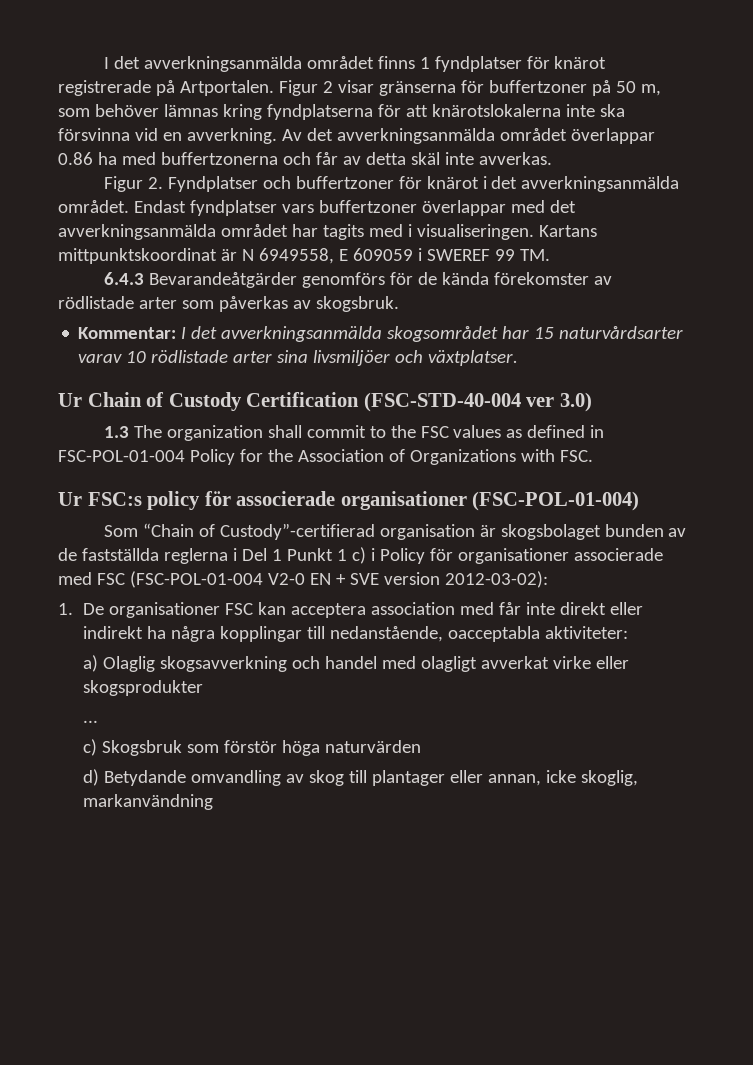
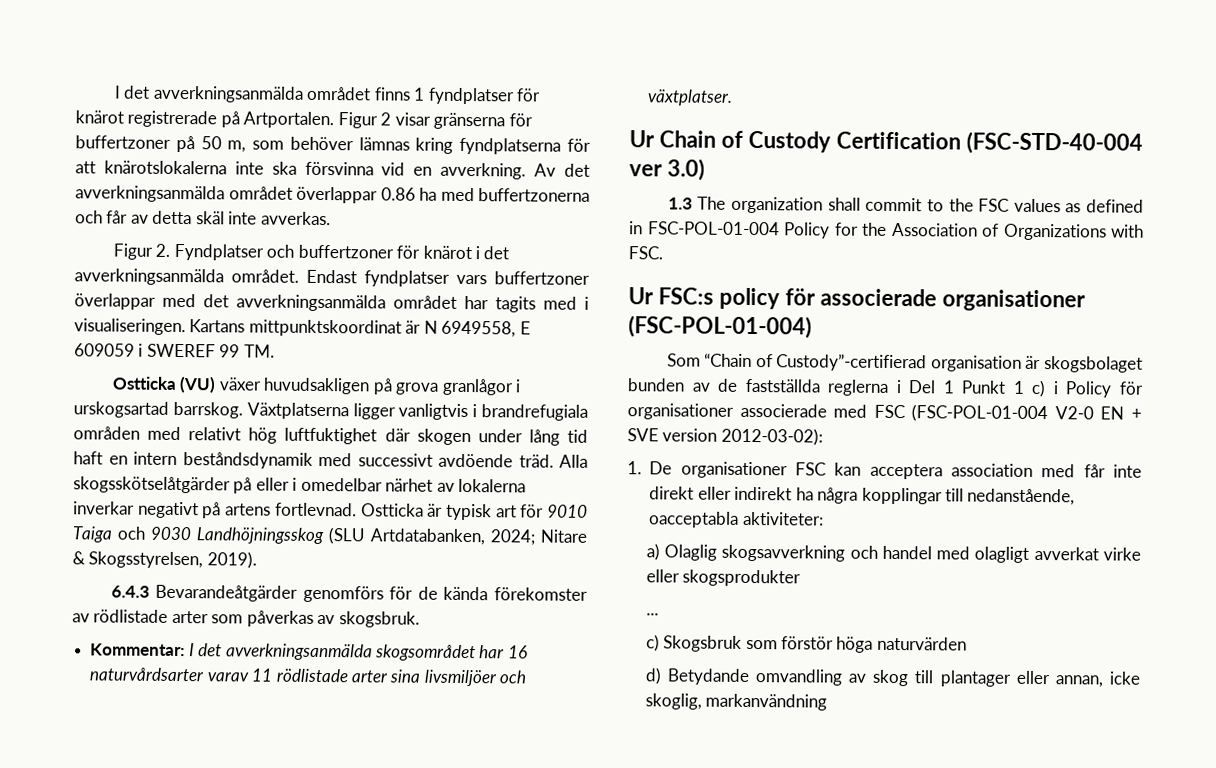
+ Ostticka (VU) växer huvudsakligen på grova granlågor i urskogsartad barrskog. Växtplatserna ligger vanligtvis i brandrefugiala områden med relativt hög luftfuktighet där skogen under lång tid haft en intern beståndsdynamik med successivt avdöende träd. Alla skogsskötselåtgärder på eller i omedelbar närhet av lokalerna inverkar negativt på artens fortlevnad. Ostticka är typisk art för 9010 Taiga och 9030 Landhöjningsskog (SLU Artdatabanken, 2024; Nitare & Skogsstyrelsen, 2019).
- Kommentar: I det avverkningsanmälda skogsområdet har 15 naturvårdsarter varav 10 rödlistade arter sina livsmiljöer och växtplatser.
+ Kommentar: I det avverkningsanmälda skogsområdet har 16 naturvårdsarter varav 11 rödlistade arter sina livsmiljöer och växtplatser.

